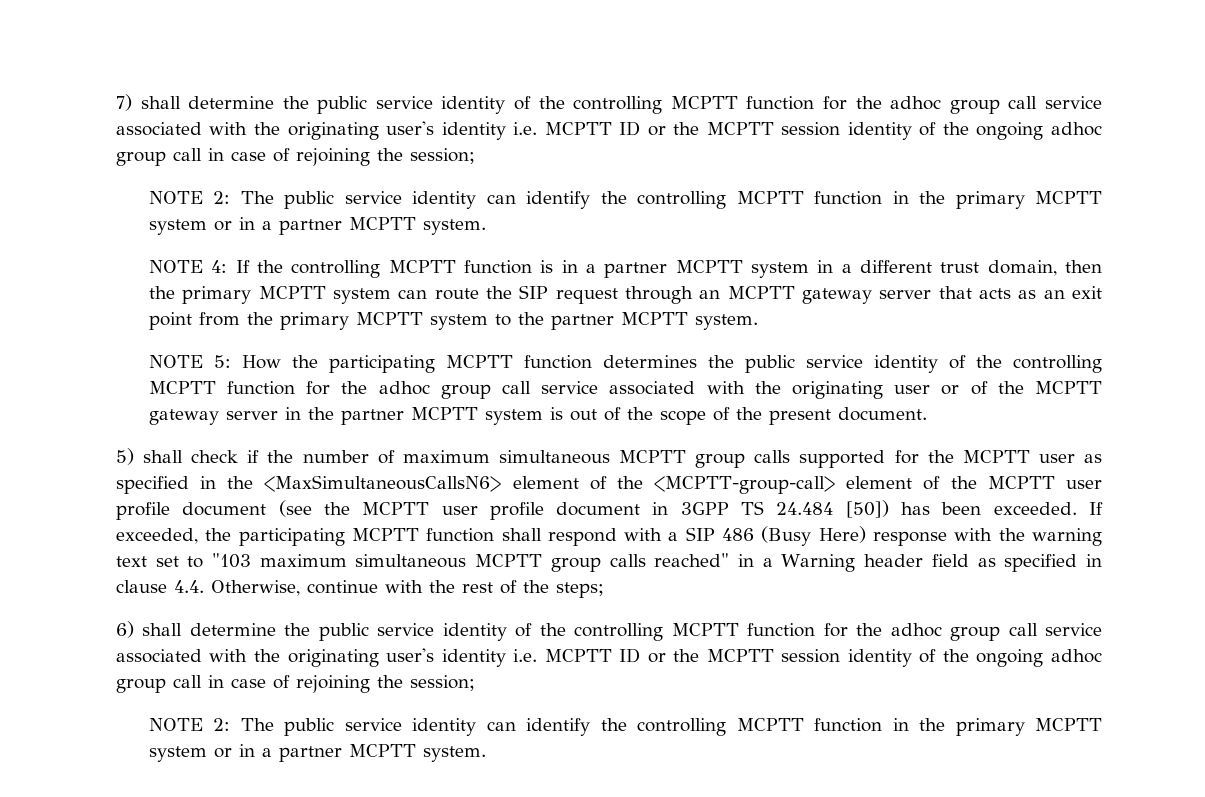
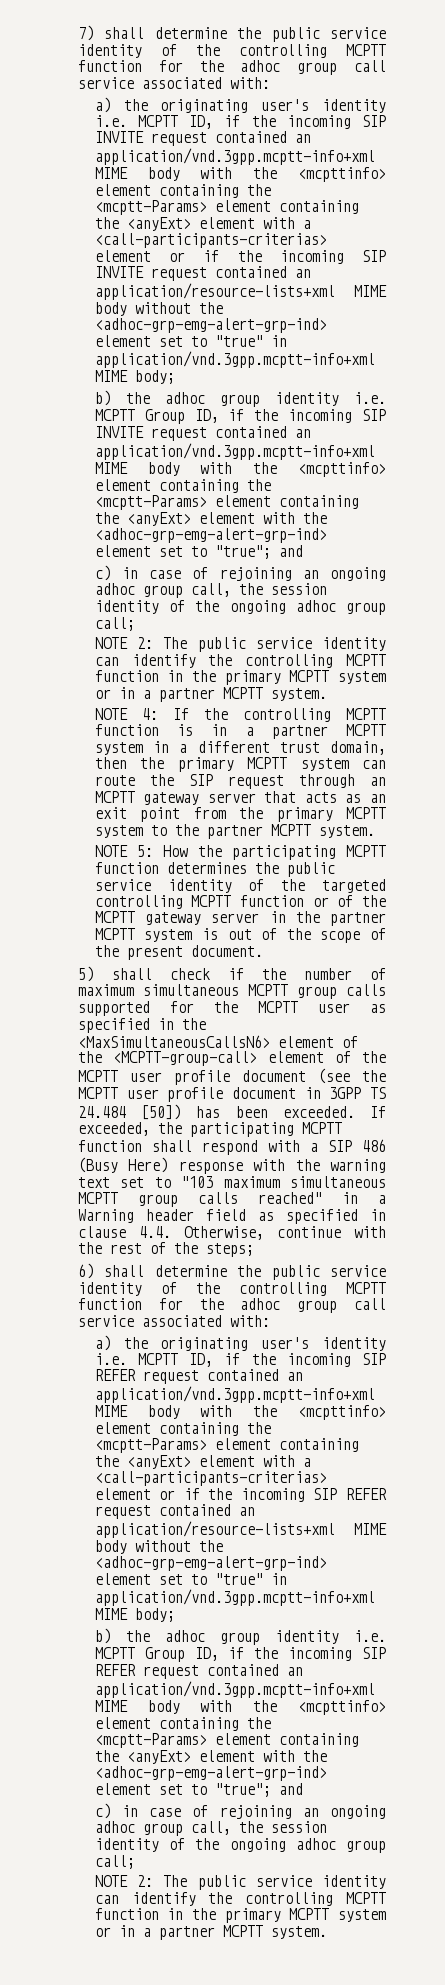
- 7) shall determine the public service identity of the controlling MCPTT function for the adhoc group call service associated with the originating user's identity i.e. MCPTT ID or the MCPTT session identity of the ongoing adhoc group call in case of rejoining the session;
+ 7) shall determine the public service identity of the controlling MCPTT function for the adhoc group call service associated with:
+ a) the originating user's identity i.e. MCPTT ID, if the incoming SIP INVITE request contained an application/vnd.3gpp.mcptt-info+xml MIME body with the <mcpttinfo> element containing the <mcptt-Params> element containing the <anyExt> element with a <call-participants-criterias> element or if the incoming SIP INVITE request contained an application/resource-lists+xml MIME body without the <adhoc-grp-emg-alert-grp-ind> element set to "true" in application/vnd.3gpp.mcptt-info+xml MIME body;
+ b) the adhoc group identity i.e. MCPTT Group ID, if the incoming SIP INVITE request contained an application/vnd.3gpp.mcptt-info+xml MIME body with the <mcpttinfo> element containing the <mcptt-Params> element containing the <anyExt> element with the <adhoc-grp-emg-alert-grp-ind> element set to "true"; and
+ c) in case of rejoining an ongoing adhoc group call, the session identity of the ongoing adhoc group call;
- NOTE 5: How the participating MCPTT function determines the public service identity of the controlling MCPTT function for the adhoc group call service associated with the originating user or of the MCPTT gateway server in the partner MCPTT system is out of the scope of the present document.
+ NOTE 5: How the participating MCPTT function determines the public service identity of the targeted controlling MCPTT function or of the MCPTT gateway server in the partner MCPTT system is out of the scope of the present document.
- 6) shall determine the public service identity of the controlling MCPTT function for the adhoc group call service associated with the originating user's identity i.e. MCPTT ID or the MCPTT session identity of the ongoing adhoc group call in case of rejoining the session;
+ 6) shall determine the public service identity of the controlling MCPTT function for the adhoc group call service associated with:
+ a) the originating user's identity i.e. MCPTT ID, if the incoming SIP REFER request contained an application/vnd.3gpp.mcptt-info+xml MIME body with the <mcpttinfo> element containing the <mcptt-Params> element containing the <anyExt> element with a <call-participants-criterias> element or if the incoming SIP REFER request contained an application/resource-lists+xml MIME body without the <adhoc-grp-emg-alert-grp-ind> element set to "true" in application/vnd.3gpp.mcptt-info+xml MIME body;
+ b) the adhoc group identity i.e. MCPTT Group ID, if the incoming SIP REFER request contained an application/vnd.3gpp.mcptt-info+xml MIME body with the <mcpttinfo> element containing the <mcptt-Params> element containing the <anyExt> element with the <adhoc-grp-emg-alert-grp-ind> element set to "true"; and
+ c) in case of rejoining an ongoing adhoc group call, the session identity of the ongoing adhoc group call;

